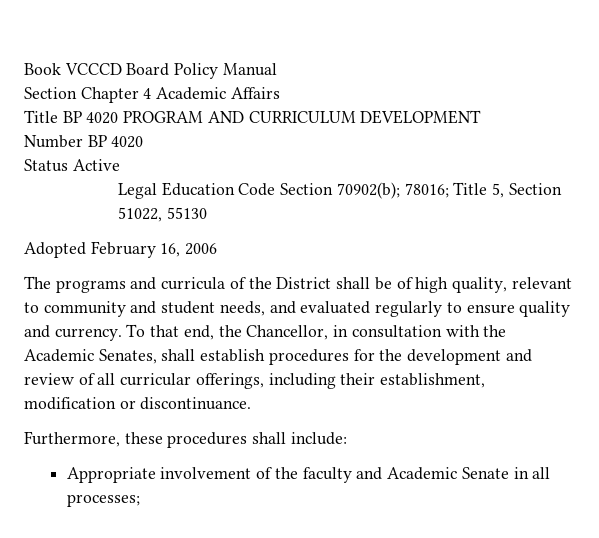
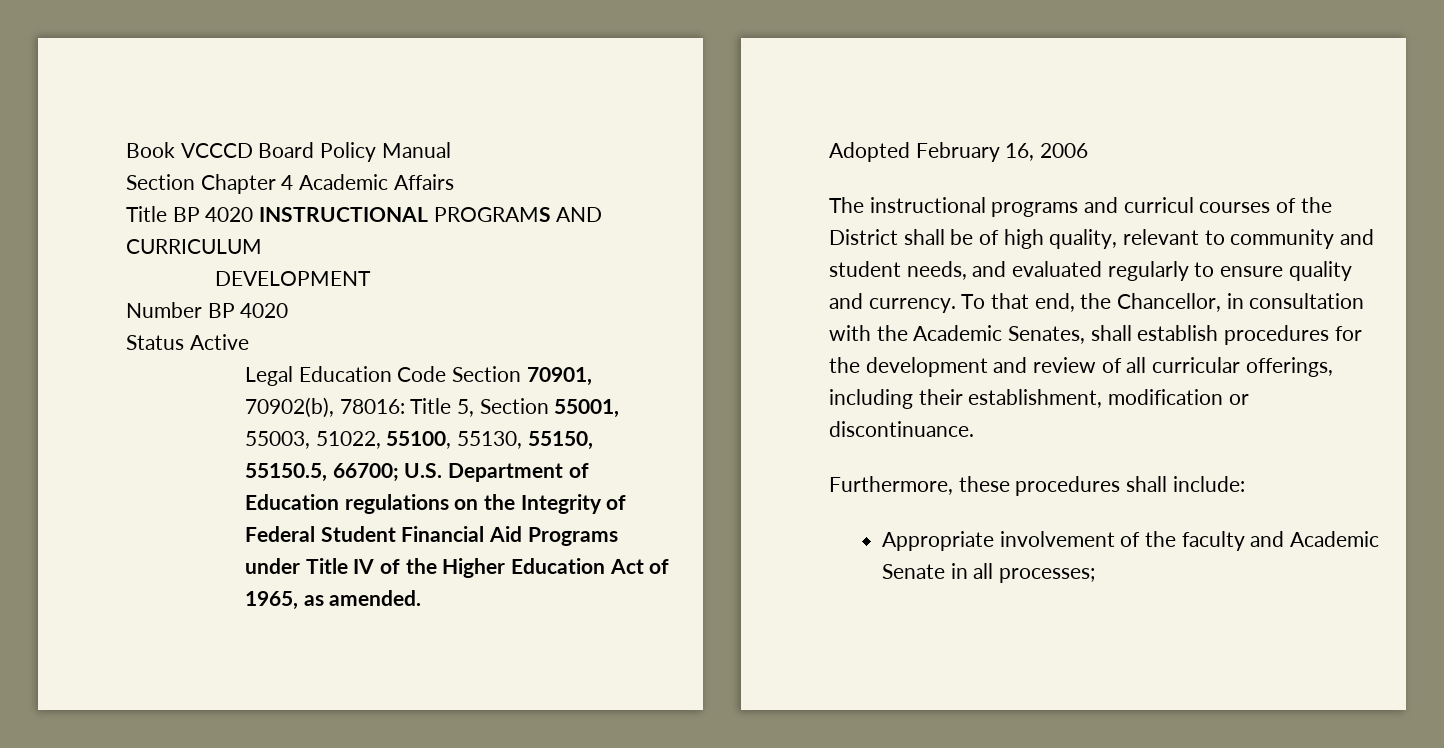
- Title BP 4020 PROGRAM AND CURRICULUM DEVELOPMENT
+ Title BP 4020 INSTRUCTIONAL PROGRAMS AND CURRICULUM
+ DEVELOPMENT
- Legal Education Code Section 70902(b); 78016; Title 5, Section 51022, 55130
+ Legal Education Code Section 70901, 70902(b), 78016: Title 5, Section 55001, 55003, 51022, 55100, 55130, 55150, 55150.5, 66700; U.S. Department of Education regulations on the Integrity of Federal Student Financial Aid Programs under Title IV of the Higher Education Act of 1965, as amended.
- The programs and curricula of the District shall be of high quality, relevant to community and student needs, and evaluated regularly to ensure quality and currency.
+ The instructional programs and curricul courses of the District shall be of high quality, relevant to community and student needs, and evaluated regularly to ensure quality and currency.

